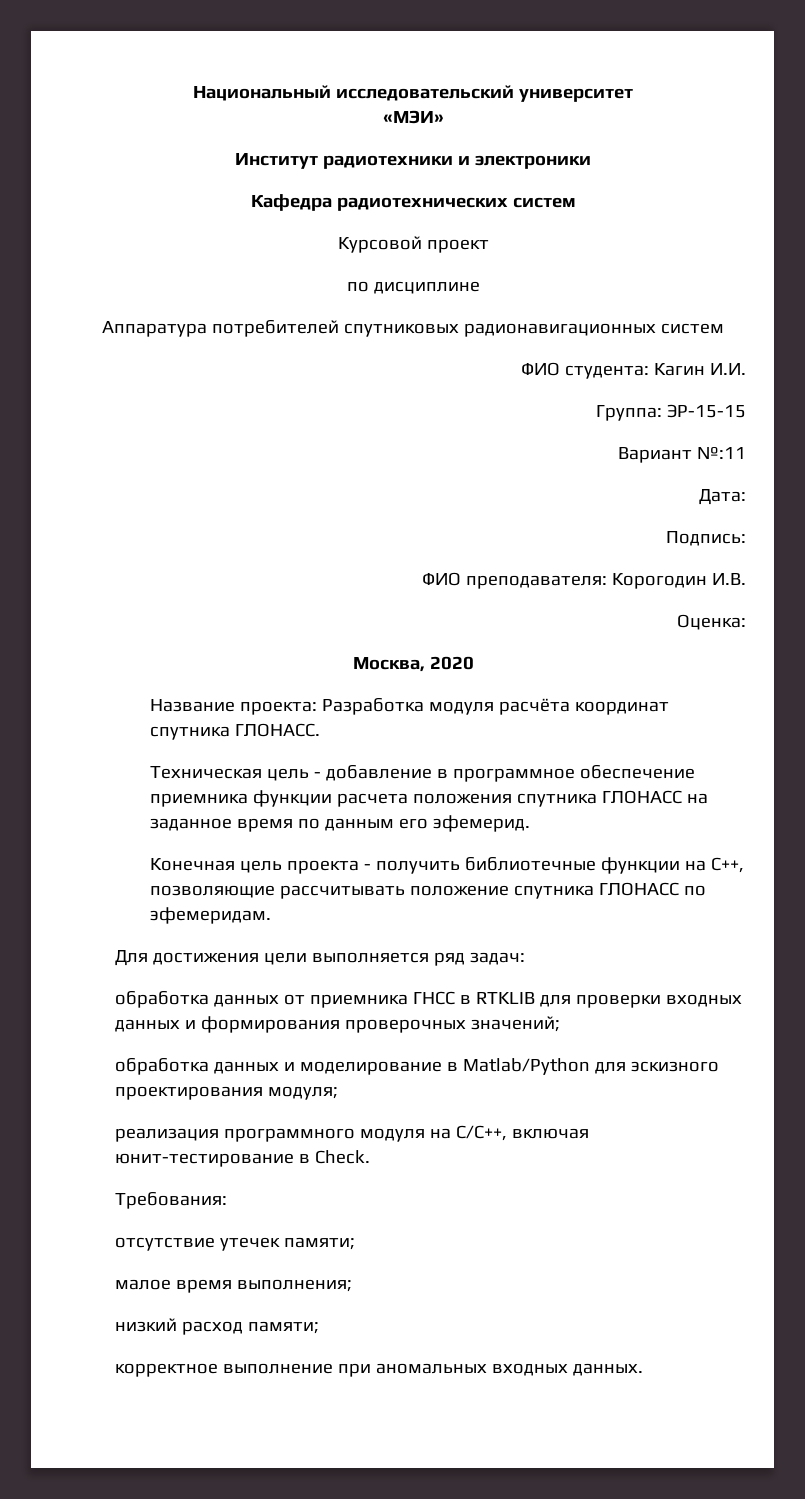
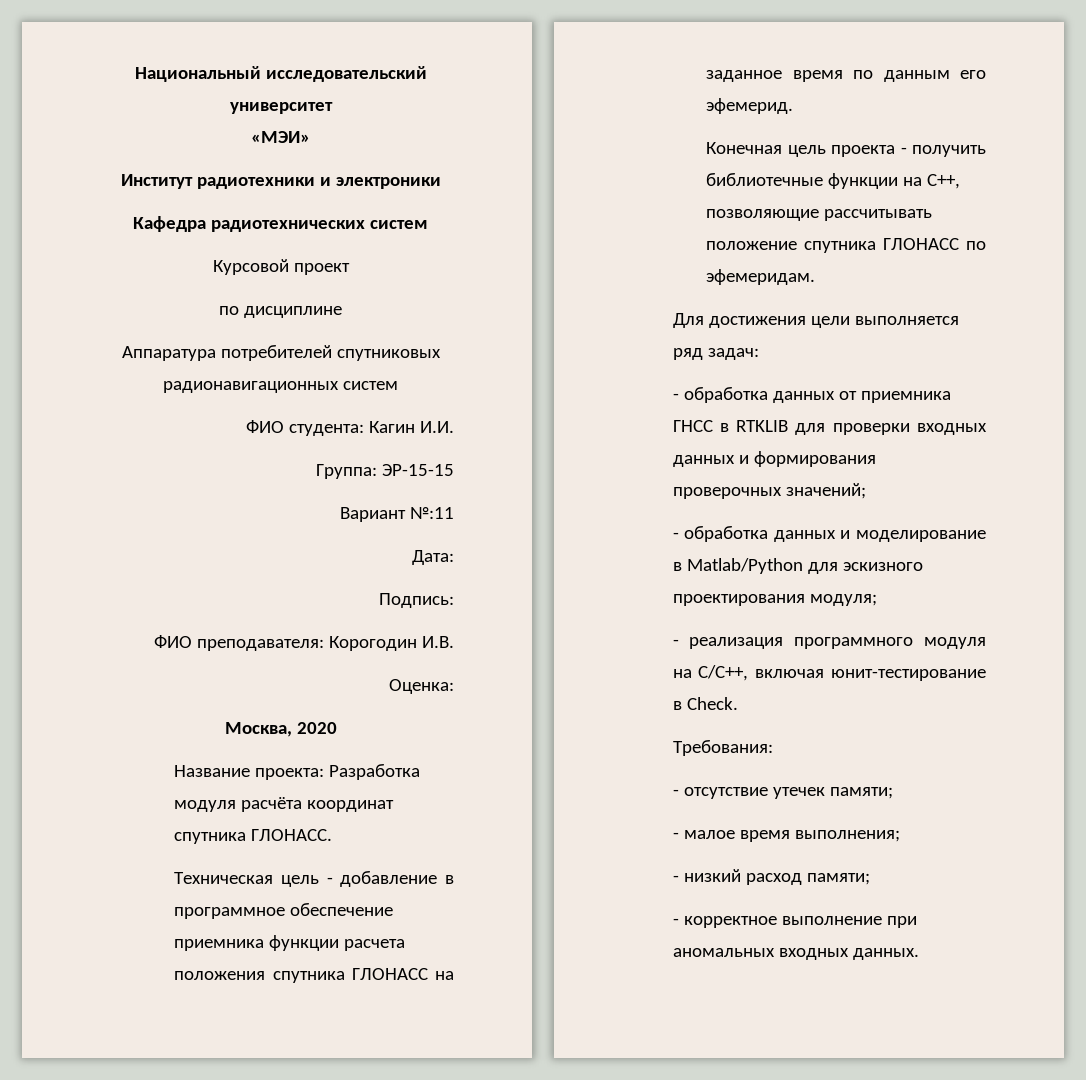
- обработка данных от приемника ГНСС в RTKLIB для проверки входных данных и формирования проверочных значений;
+ - обработка данных от приемника ГНСС в RTKLIB для проверки входных данных и формирования проверочных значений;
- обработка данных и моделирование в Matlab/Python для эскизного проектирования модуля;
+ - обработка данных и моделирование в Matlab/Python для эскизного проектирования модуля;
- реализация программного модуля на С/С++, включая юнит-тестирование в Check.
+ - реализация программного модуля на С/С++, включая юнит-тестирование в Check.
- отсутствие утечек памяти;
+ - отсутствие утечек памяти;
- малое время выполнения;
+ - малое время выполнения;
- низкий расход памяти;
+ - низкий расход памяти;
- корректное выполнение при аномальных входных данных.
+ - корректное выполнение при аномальных входных данных.

